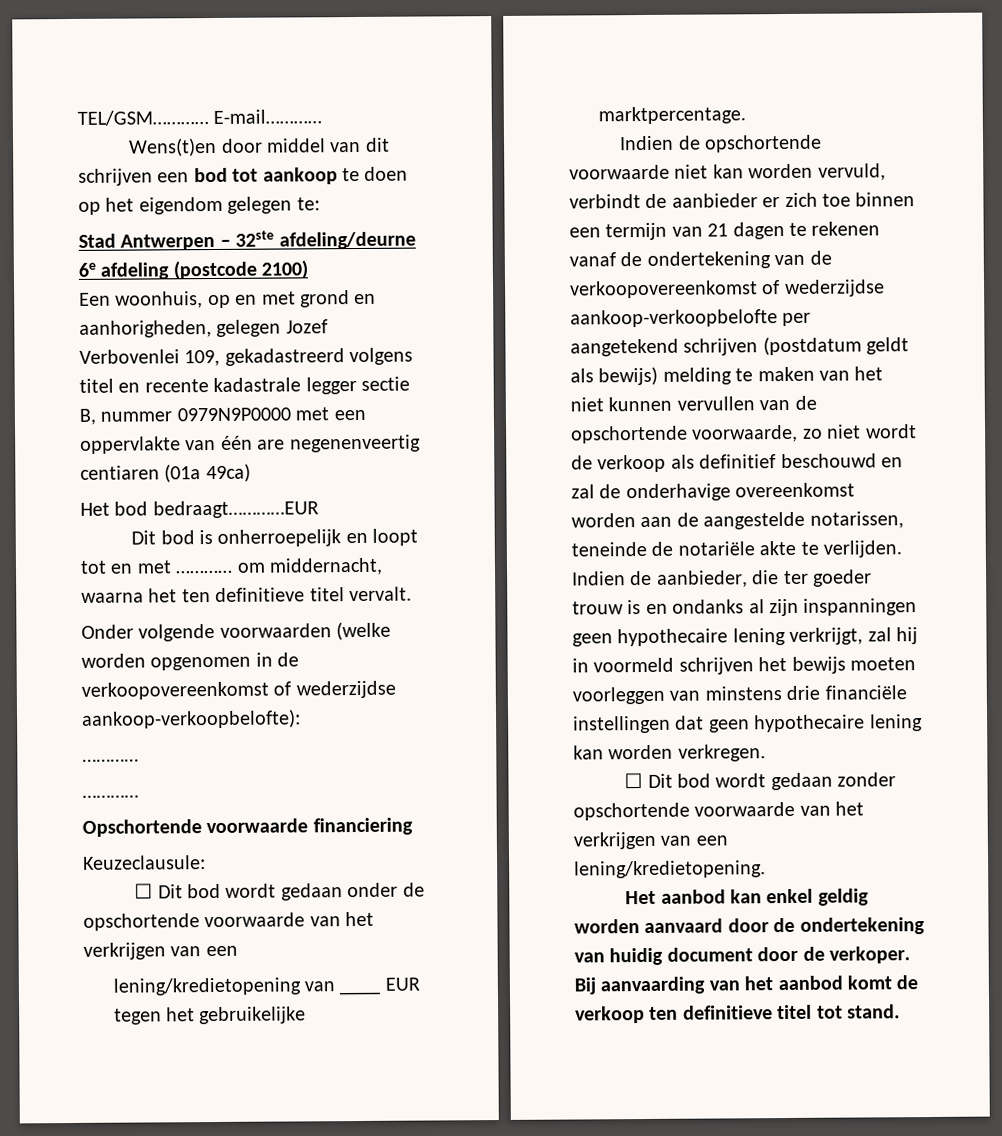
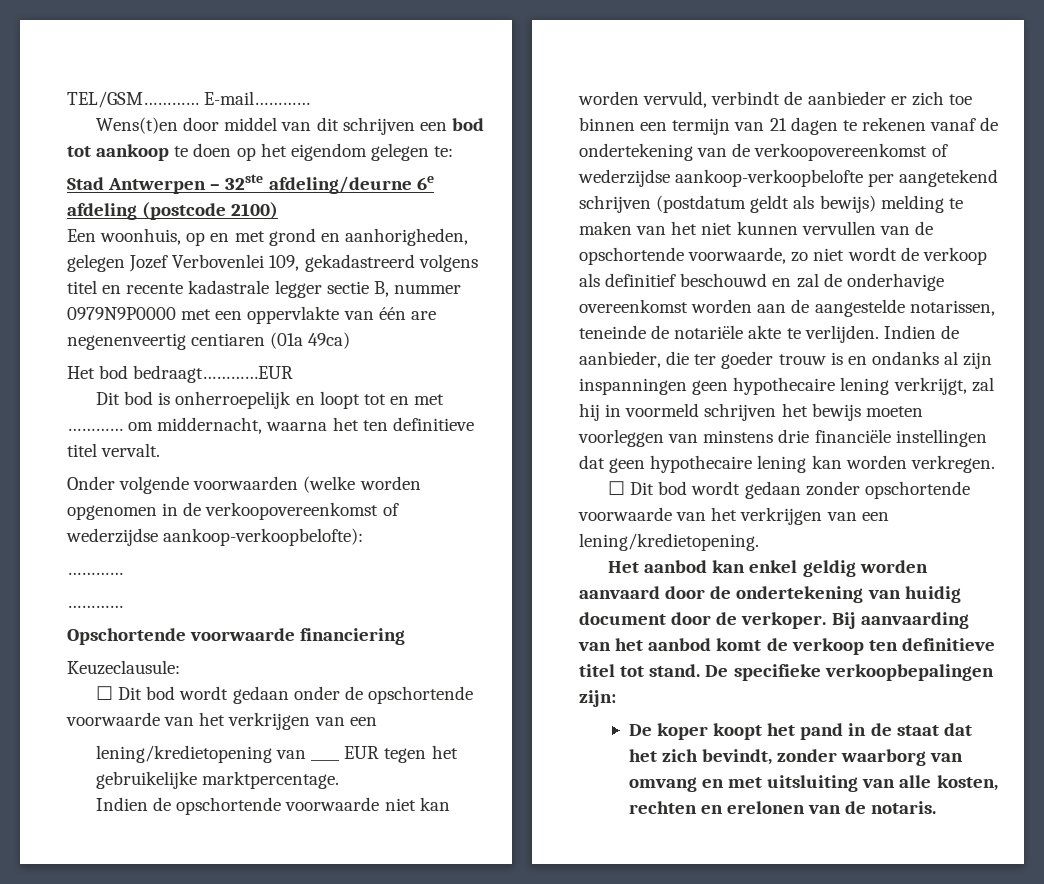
+ De specifieke verkoopbepalingen zijn:
+ De koper koopt het pand in de staat dat het zich bevindt, zonder waarborg van omvang en met uitsluiting van alle kosten, rechten en erelonen van de notaris.

